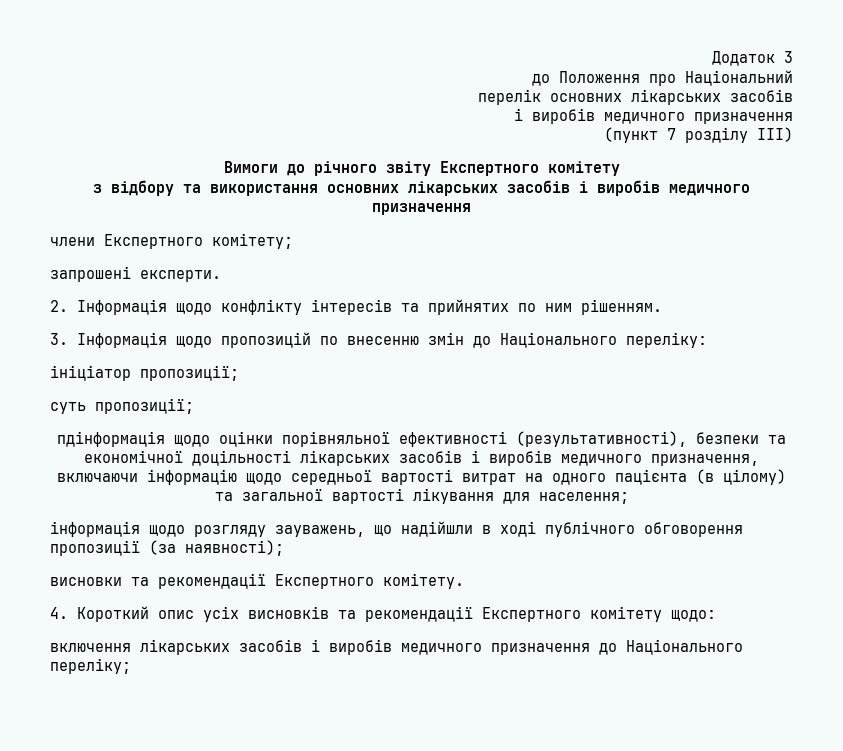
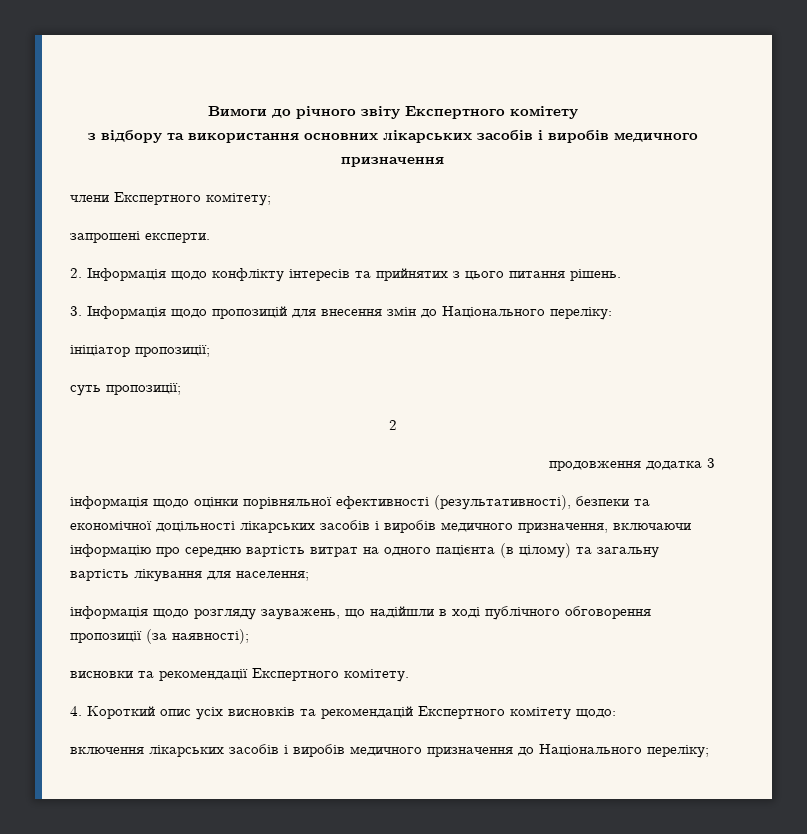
- Додаток 3
- до Положення про Національний
- перелік основних лікарських засобів
- і виробів медичного призначення
- (пункт 7 розділу ІІІ)
- 2. Інформація щодо конфлікту інтересів та прийнятих по ним рішенням.
+ 2. Інформація щодо конфлікту інтересів та прийнятих з цього питання рішень.
- 3. Інформація щодо пропозицій по внесенню змін до Національного переліку:
+ 3. Інформація щодо пропозицій для внесення змін до Національного переліку:
- пдінформація щодо оцінки порівняльної ефективності (результативності), безпеки та економічної доцільності лікарських засобів і виробів медичного призначення, включаючи інформацію щодо середньої вартості витрат на одного пацієнта (в цілому) та загальної вартості лікування для населення;
+ 2
+ продовження додатка 3
+ інформація щодо оцінки порівняльної ефективності (результативності), безпеки та економічної доцільності лікарських засобів і виробів медичного призначення, включаючи інформацію про середню вартість витрат на одного пацієнта (в цілому) та загальну вартість лікування для населення;
- 4. Короткий опис усіх висновків та рекомендації Експертного комітету щодо:
+ 4. Короткий опис усіх висновків та рекомендацій Експертного комітету щодо:

